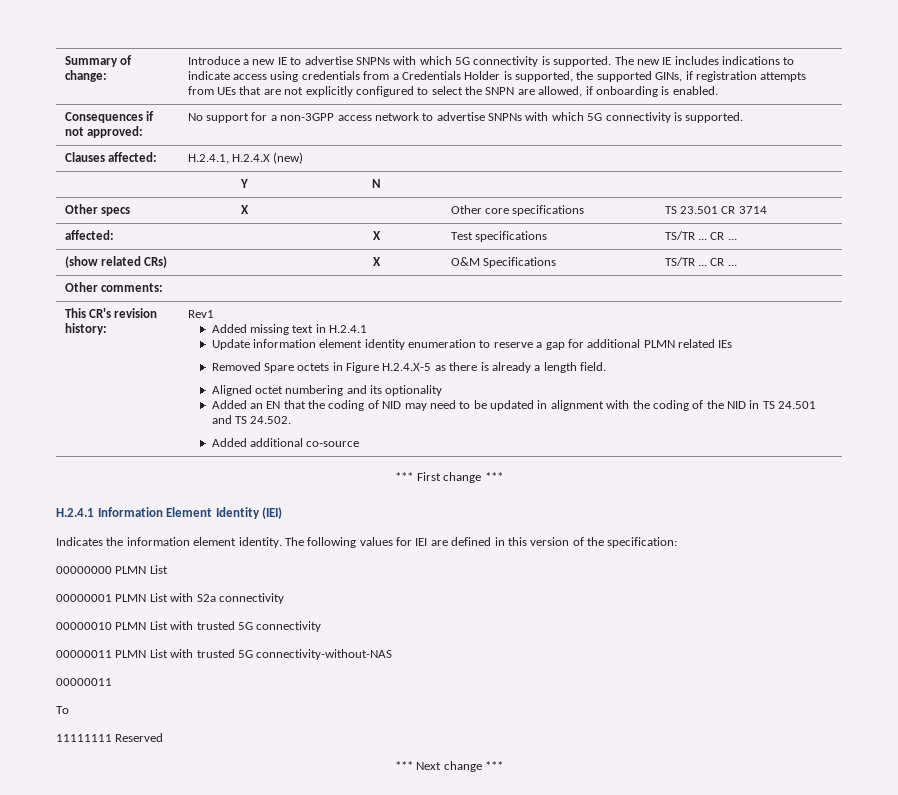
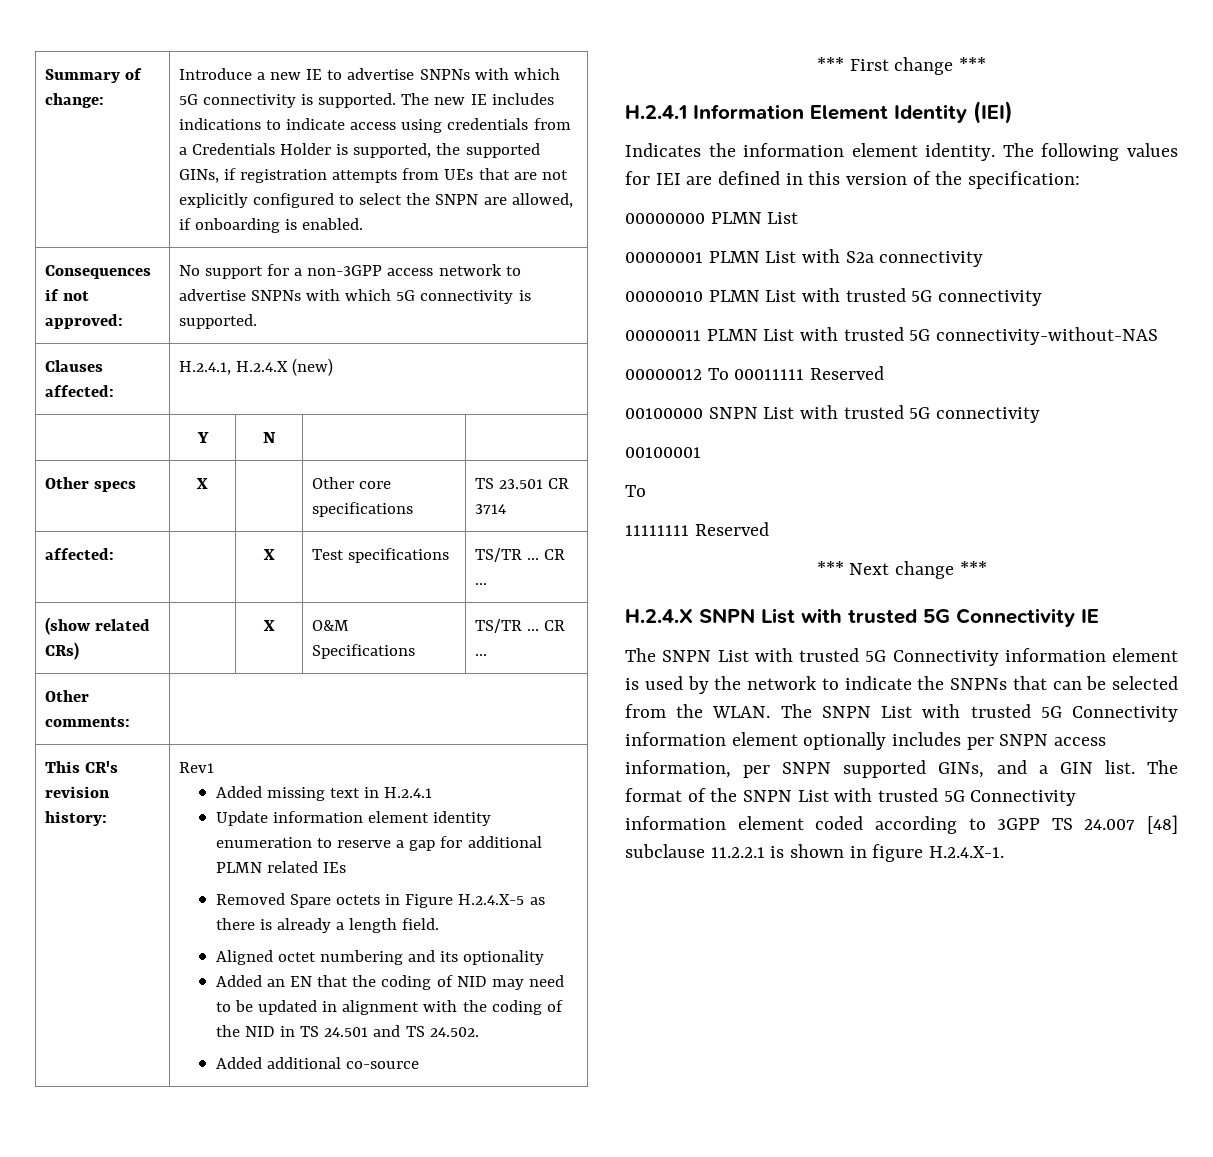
  00000011 PLMN List with trusted 5G connectivity-without-NAS
- 00000011
+ 00000012 To 00011111 Reserved
+ 00100000 SNPN List with trusted 5G connectivity
+ 00100001
+ H.2.4.X SNPN List with trusted 5G Connectivity IE
+ The SNPN List with trusted 5G Connectivity information element is used by the network to indicate the SNPNs that can be selected from the WLAN. The SNPN List with trusted 5G Connectivity information element optionally includes per SNPN access information, per SNPN supported GINs, and a GIN list. The format of the SNPN List with trusted 5G Connectivity information element coded according to 3GPP TS 24.007 [48] subclause 11.2.2.1 is shown in figure H.2.4.X-1.

